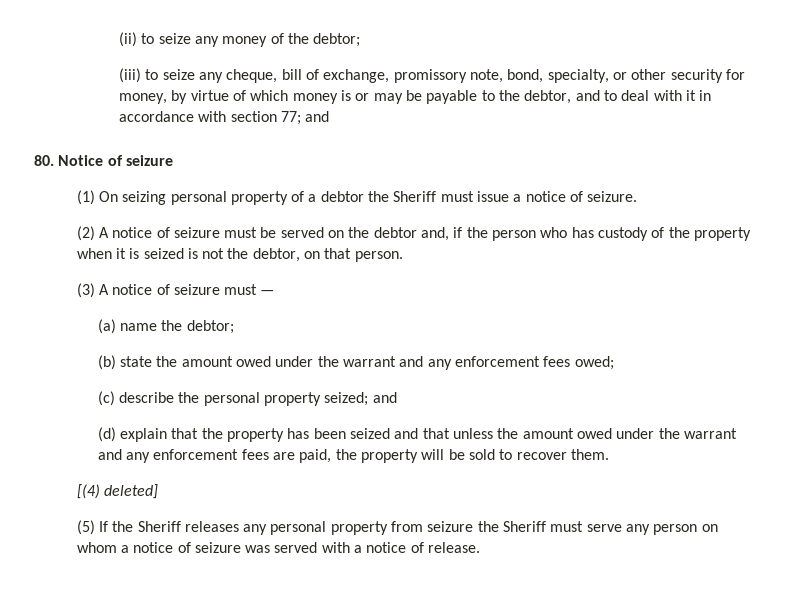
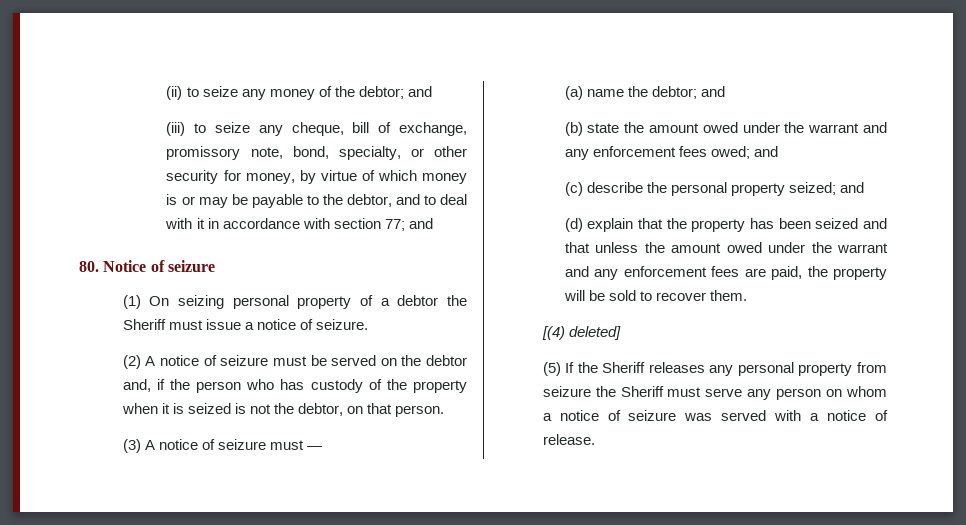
- (ii) to seize any money of the debtor;
+ (ii) to seize any money of the debtor; and
- (a) name the debtor;
+ (a) name the debtor; and
- (b) state the amount owed under the warrant and any enforcement fees owed;
+ (b) state the amount owed under the warrant and any enforcement fees owed; and

